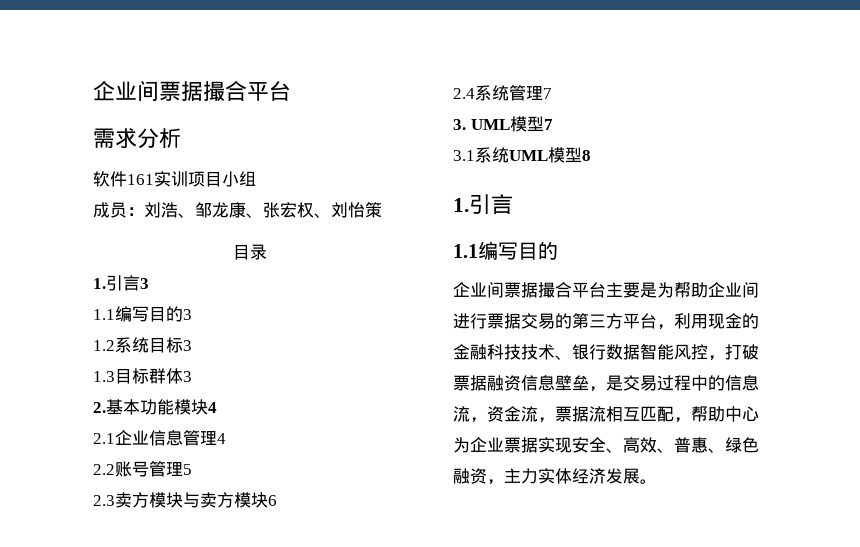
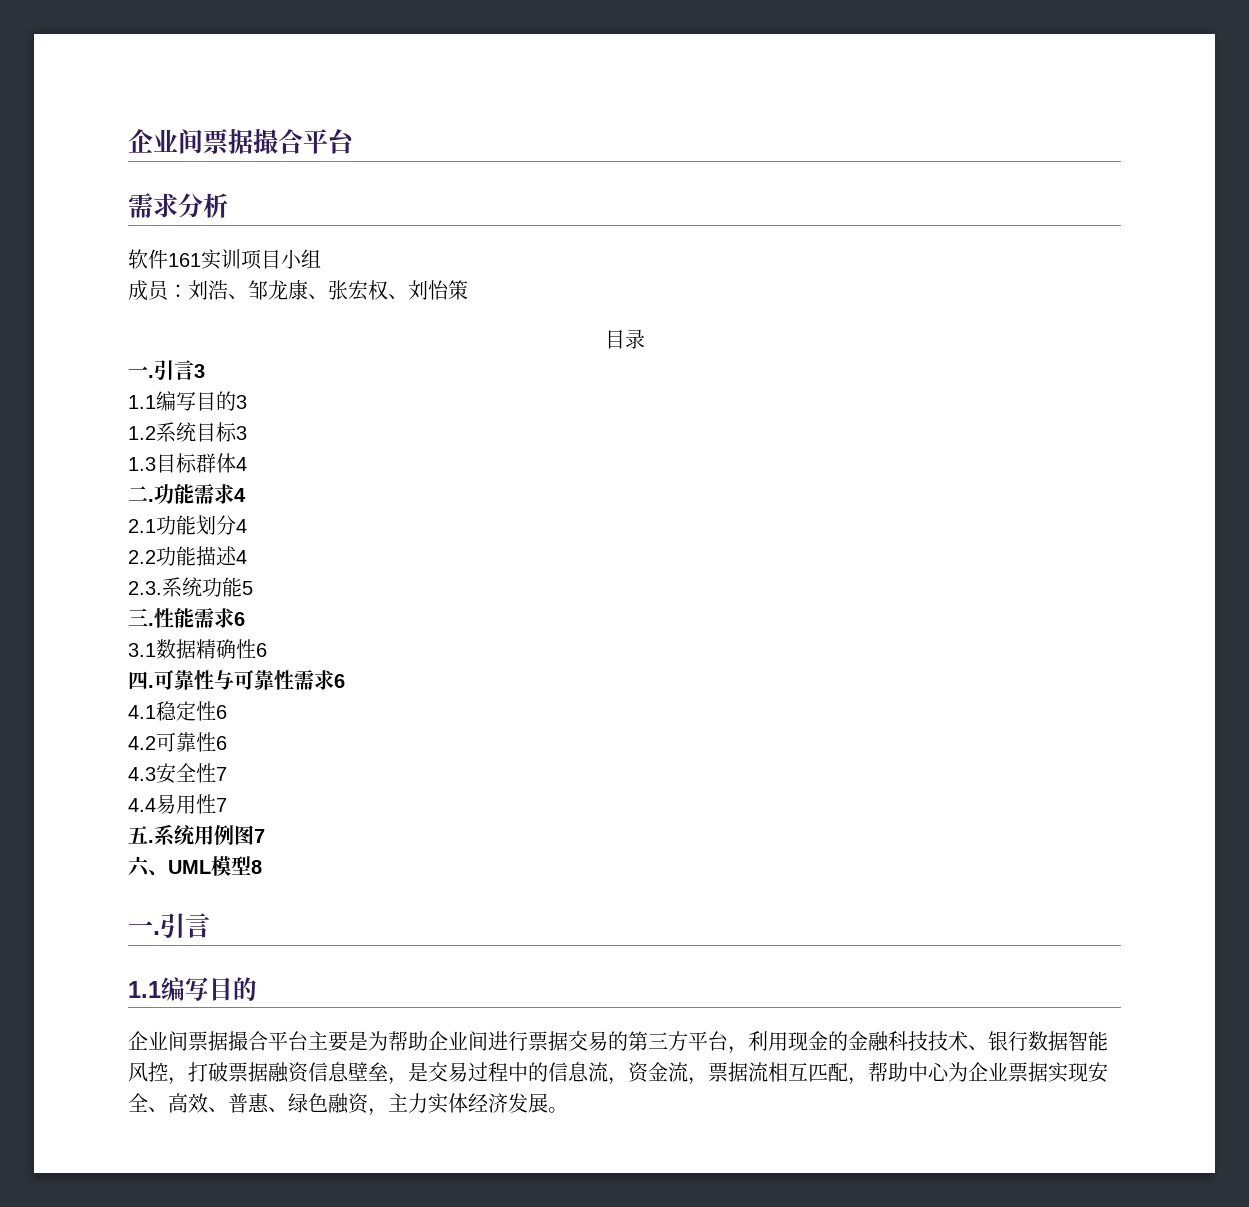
- 1.引言3
+ 一.引言3
- 1.3目标群体3
- 2.基本功能模块4
+ 1.3目标群体4
+ 二.功能需求4
- 2.1企业信息管理4
+ 2.1功能划分4
- 2.2账号管理5
- 2.3卖方模块与卖方模块6
- 2.4系统管理7
- 3. UML模型7
- 3.1系统UML模型8
- 1.引言
+ 2.2功能描述4
+ 2.3.系统功能5
+ 三.性能需求6
+ 3.1数据精确性6
+ 四.可靠性与可靠性需求6
+ 4.1稳定性6
+ 4.2可靠性6
+ 4.3安全性7
+ 4.4易用性7
+ 五.系统用例图7
+ 六、UML模型8
+ 一.引言

